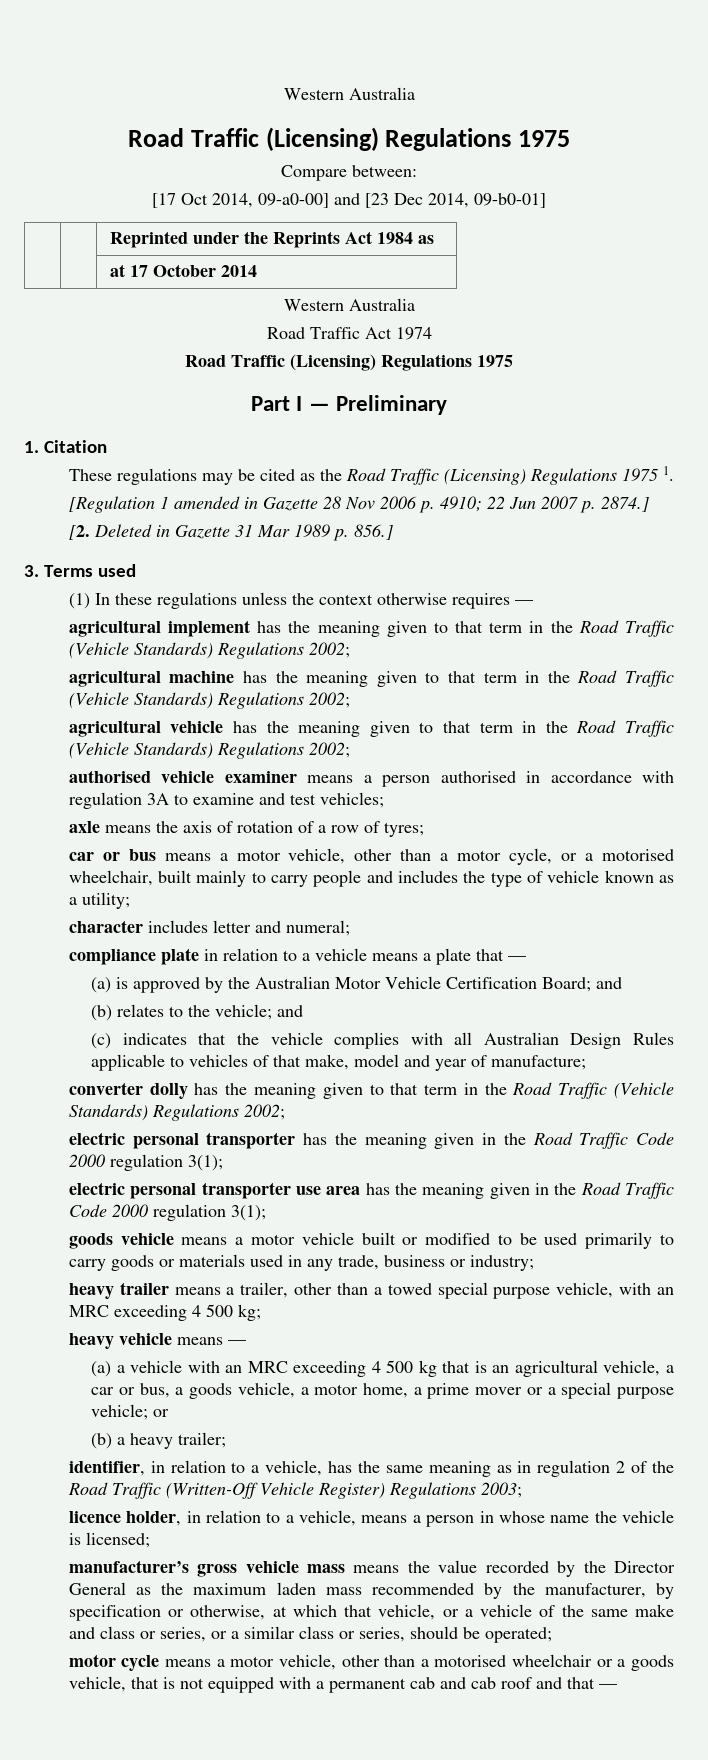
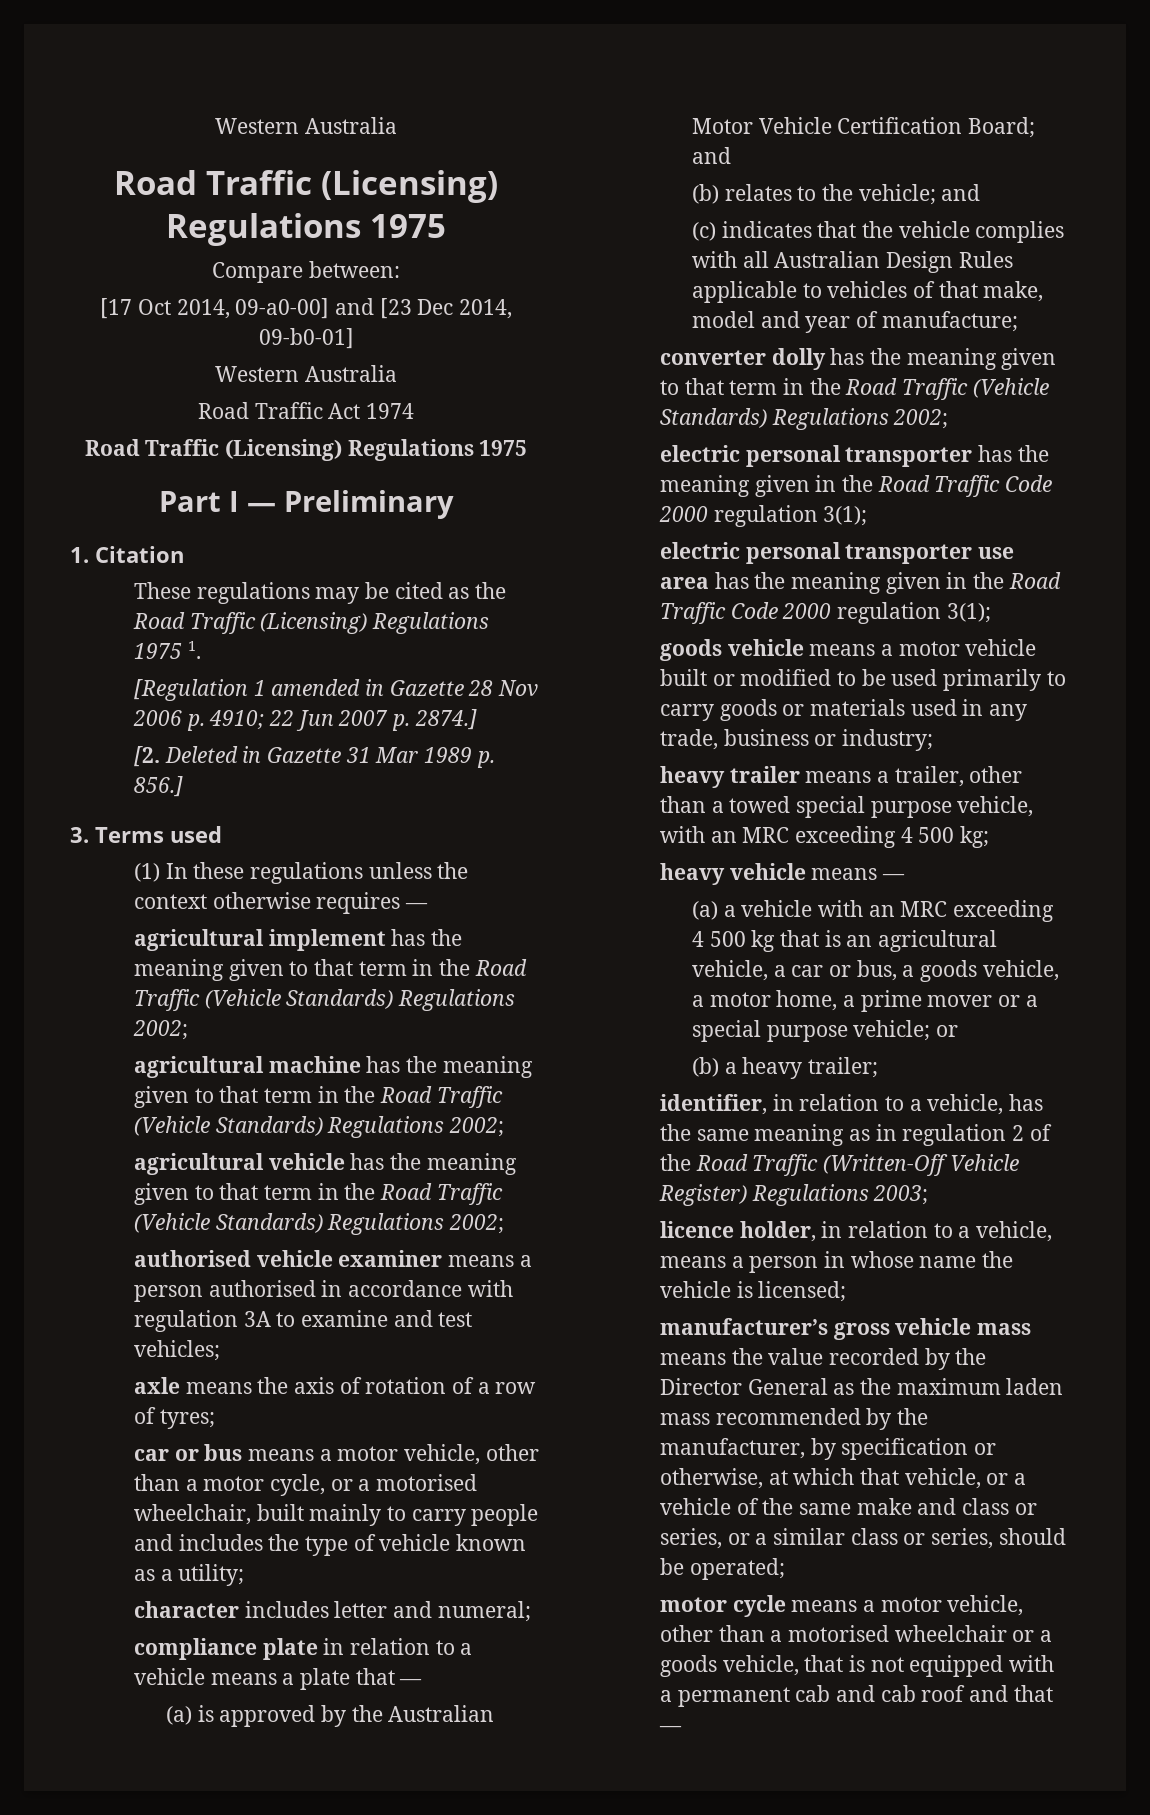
- | | Reprinted under the Reprints Act 1984 as
- | | at 17 October 2014

